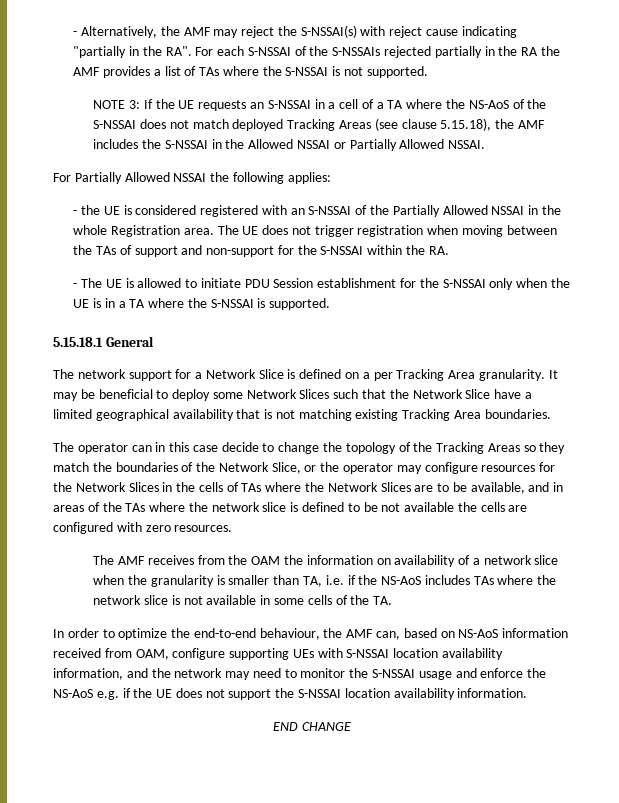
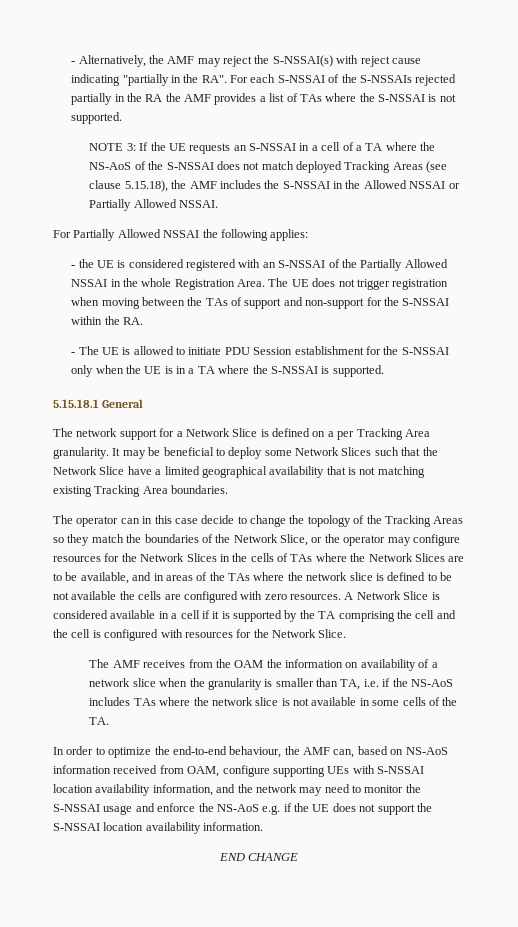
- - the UE is considered registered with an S-NSSAI of the Partially Allowed NSSAI in the whole Registration area.
+ - the UE is considered registered with an S-NSSAI of the Partially Allowed NSSAI in the whole Registration Area.
+ A Network Slice is considered available in a cell if it is supported by the TA comprising the cell and the cell is configured with resources for the Network Slice.

